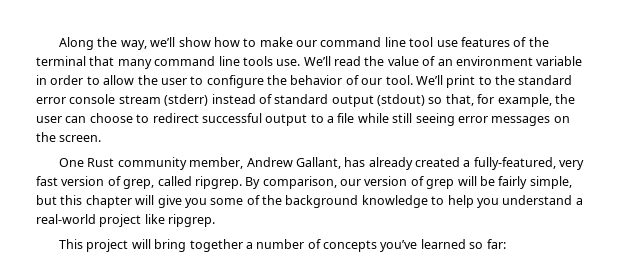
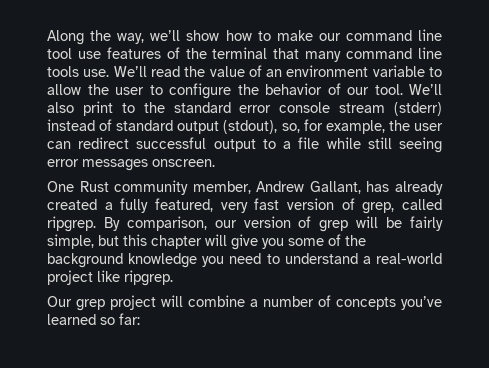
- We’ll read the value of an environment variable in order to allow the user to configure the behavior of our tool.
+ We’ll read the value of an environment variable to allow the user to configure the behavior of our tool.
- We’ll print to the standard error console stream (stderr) instead of standard output (stdout) so that, for example, the user can choose to redirect successful output to a file while still seeing error messages on the screen.
+ We’ll also print to the standard error console stream (stderr) instead of standard output (stdout), so, for example, the user can redirect successful output to a file while still seeing error messages onscreen.
- One Rust community member, Andrew Gallant, has already created a fully-featured, very fast version of grep, called ripgrep.
+ One Rust community member, Andrew Gallant, has already created a fully featured, very fast version of grep, called ripgrep.
- By comparison, our version of grep will be fairly simple, but this chapter will give you some of the background knowledge to help you understand a real-world project like ripgrep.
+ By comparison, our version of grep will be fairly simple, but this chapter will give you some of the background knowledge you need to understand a real-world project like ripgrep.
- This project will bring together a number of concepts you’ve learned so far:
+ Our grep project will combine a number of concepts you’ve learned so far:

